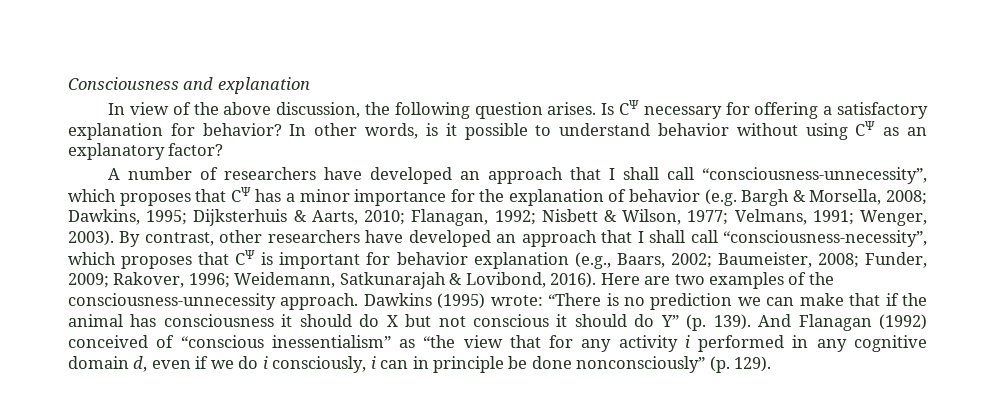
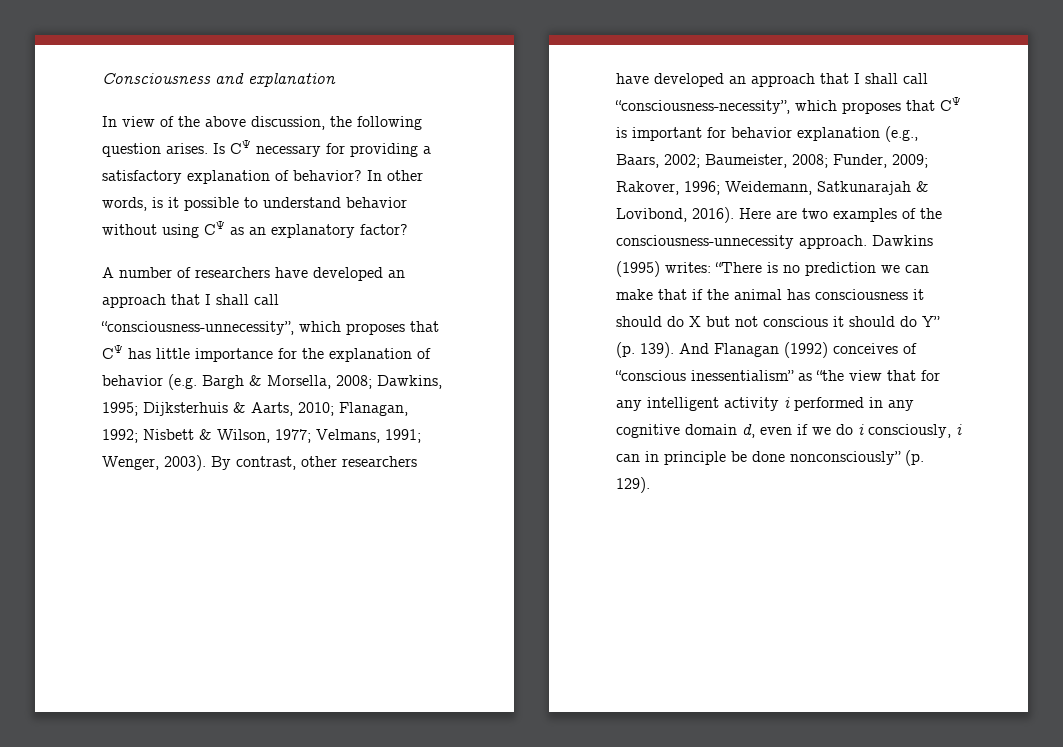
- Is CΨ necessary for offering a satisfactory explanation for behavior?
+ Is CΨ necessary for providing a satisfactory explanation of behavior?
- A number of researchers have developed an approach that I shall call “consciousness-unnecessity”, which proposes that CΨ has a minor importance for the explanation of behavior (e.g. Bargh & Morsella, 2008; Dawkins, 1995; Dijksterhuis & Aarts, 2010; Flanagan, 1992; Nisbett & Wilson, 1977; Velmans, 1991; Wenger, 2003).
+ A number of researchers have developed an approach that I shall call “consciousness-unnecessity”, which proposes that CΨ has little importance for the explanation of behavior (e.g. Bargh & Morsella, 2008; Dawkins, 1995; Dijksterhuis & Aarts, 2010; Flanagan, 1992; Nisbett & Wilson, 1977; Velmans, 1991; Wenger, 2003).
- Dawkins (1995) wrote: “There is no prediction we can make that if the animal has consciousness it should do X but not conscious it should do Y” (p. 139).
+ Dawkins (1995) writes: “There is no prediction we can make that if the animal has consciousness it should do X but not conscious it should do Y” (p. 139).
- And Flanagan (1992) conceived of “conscious inessentialism” as “the view that for any activity i performed in any cognitive domain d, even if we do i consciously, i can in principle be done nonconsciously” (p. 129).
+ And Flanagan (1992) conceives of “conscious inessentialism” as “the view that for any intelligent activity i performed in any cognitive domain d, even if we do i consciously, i can in principle be done nonconsciously” (p. 129).

